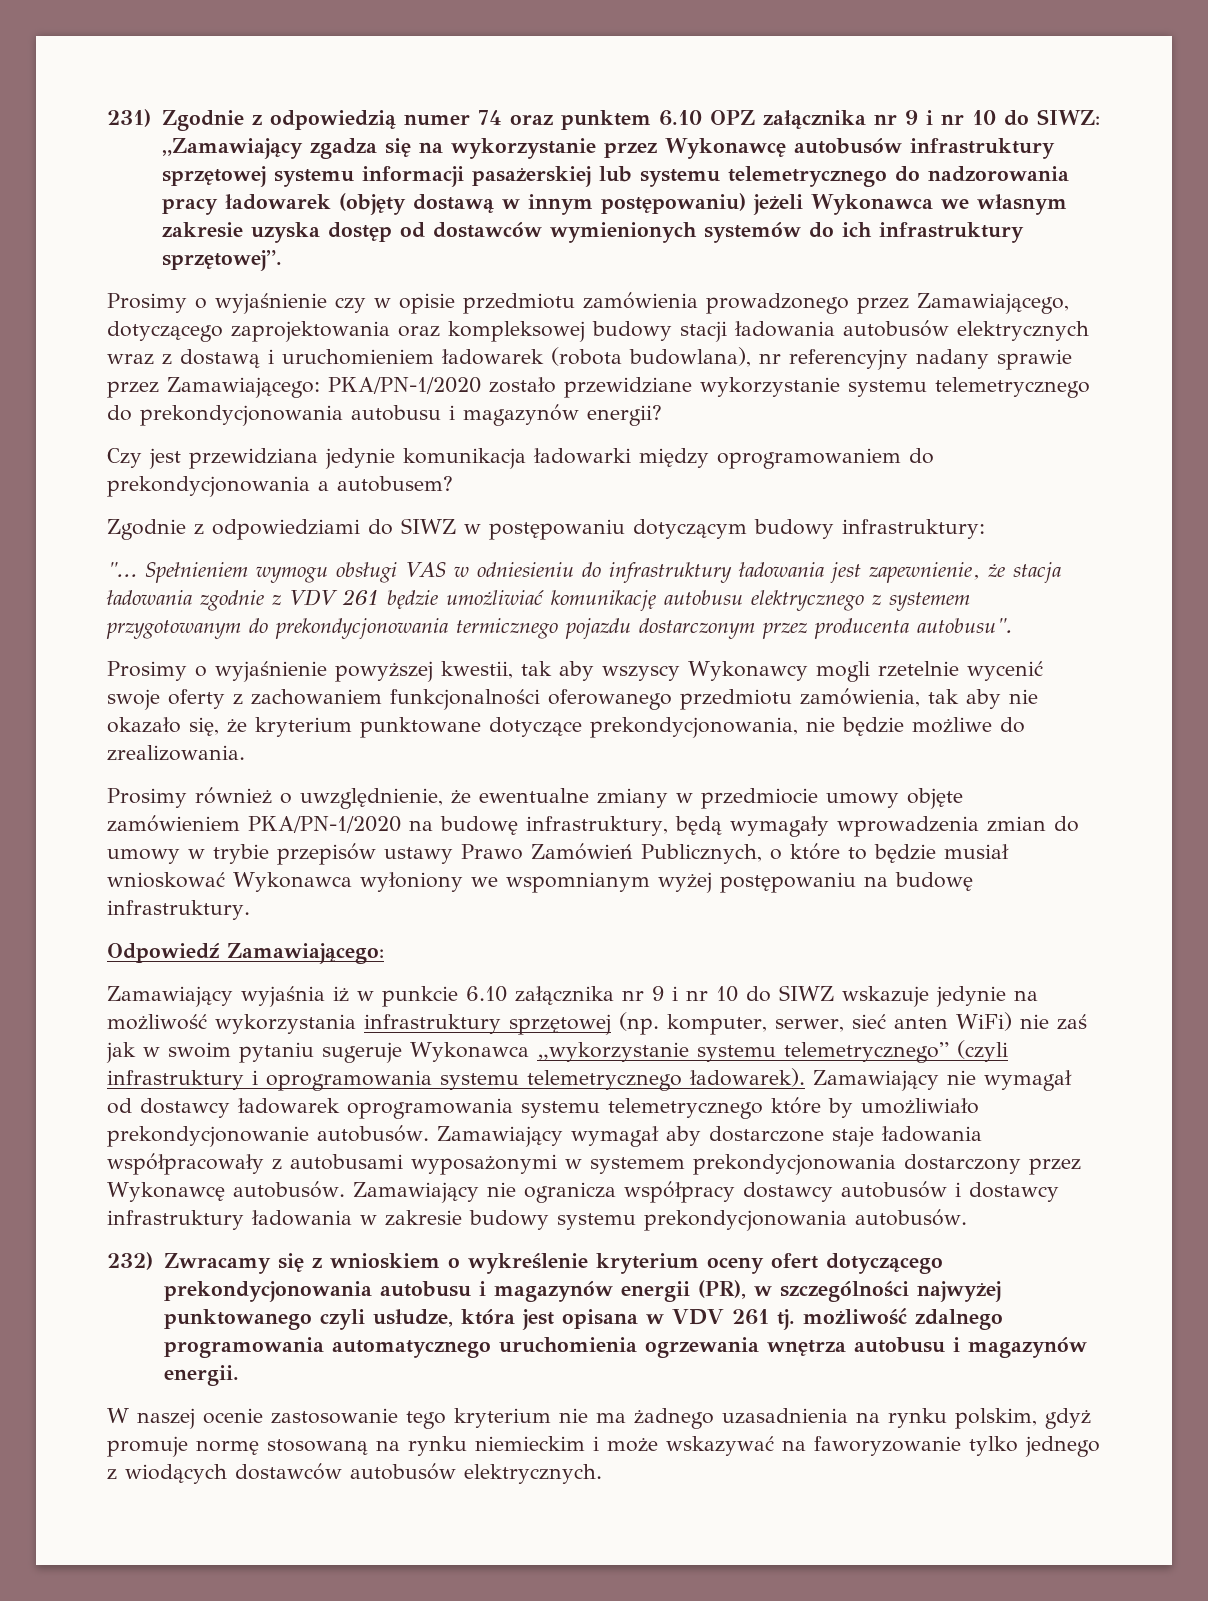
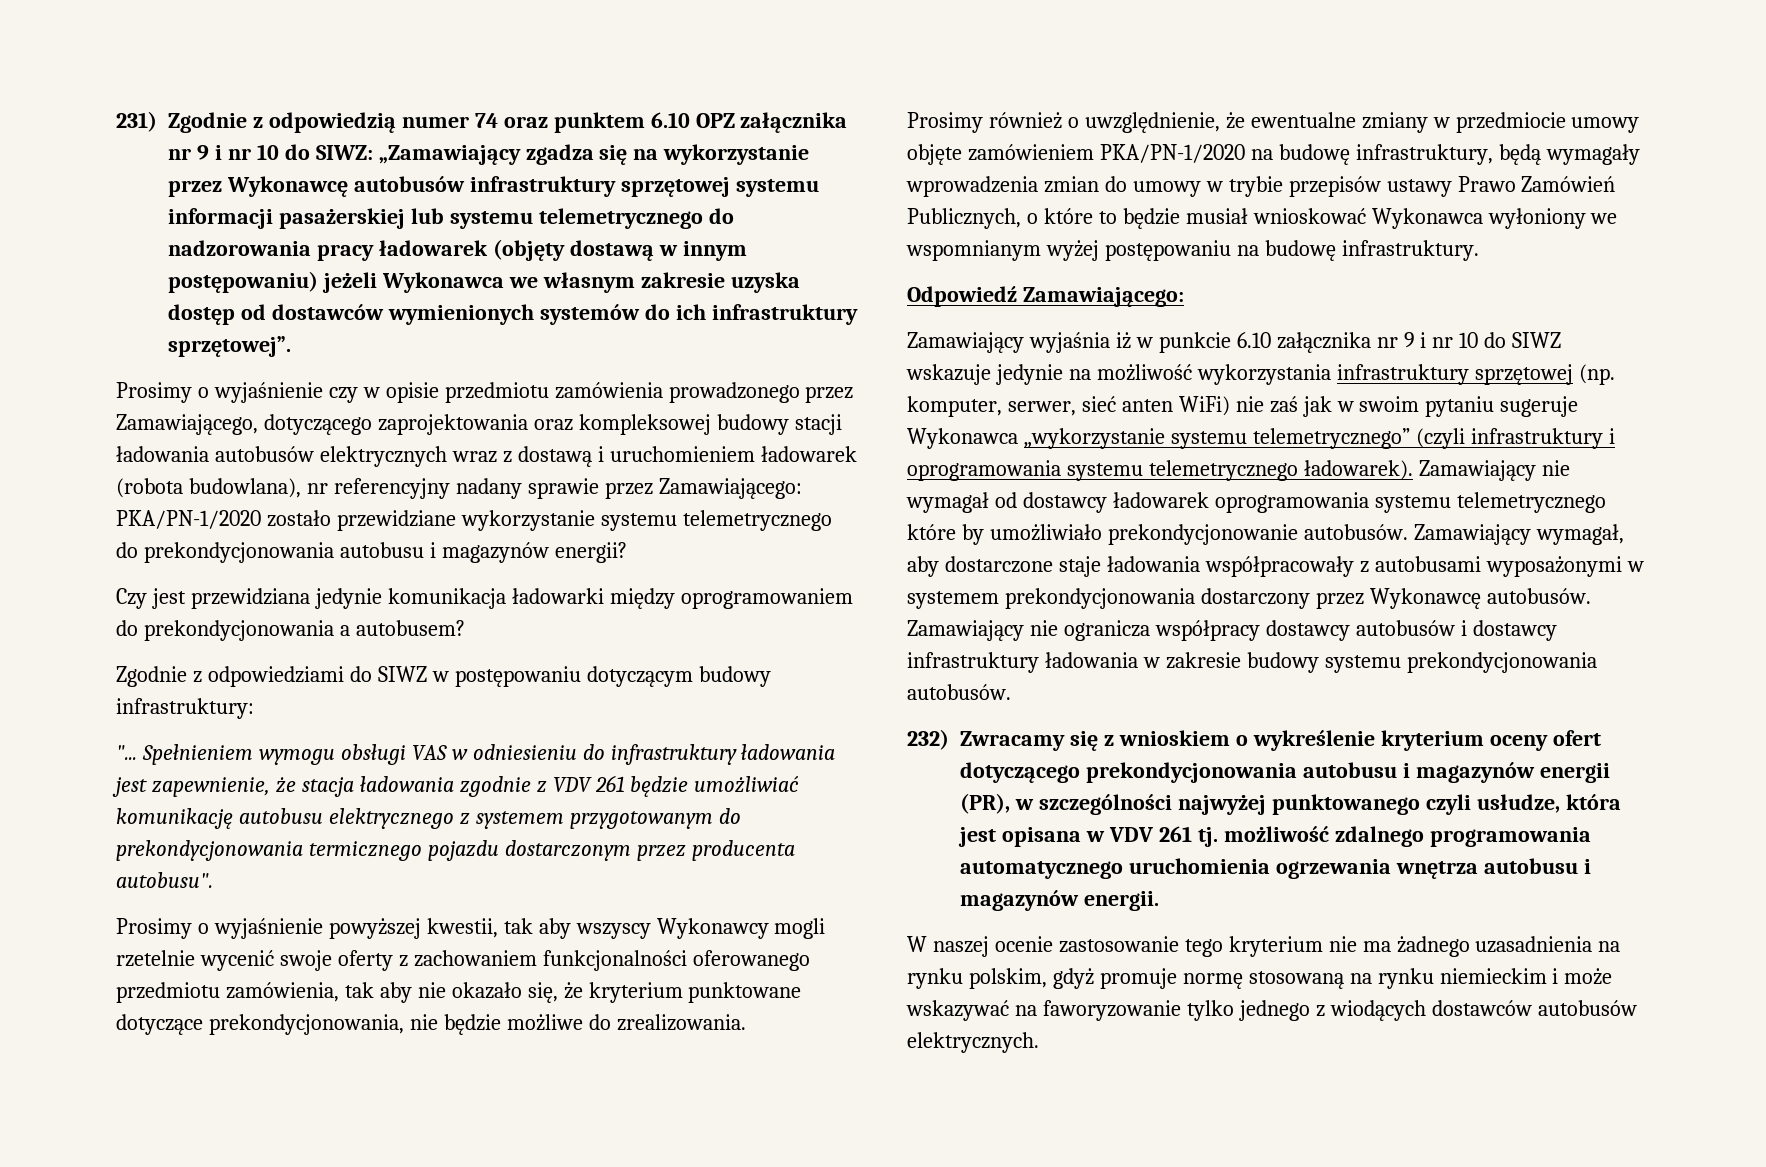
- Zamawiający wymagał aby dostarczone staje ładowania współpracowały z autobusami wyposażonymi w systemem prekondycjonowania dostarczony przez Wykonawcę autobusów.
+ Zamawiający wymagał, aby dostarczone staje ładowania współpracowały z autobusami wyposażonymi w systemem prekondycjonowania dostarczony przez Wykonawcę autobusów.

